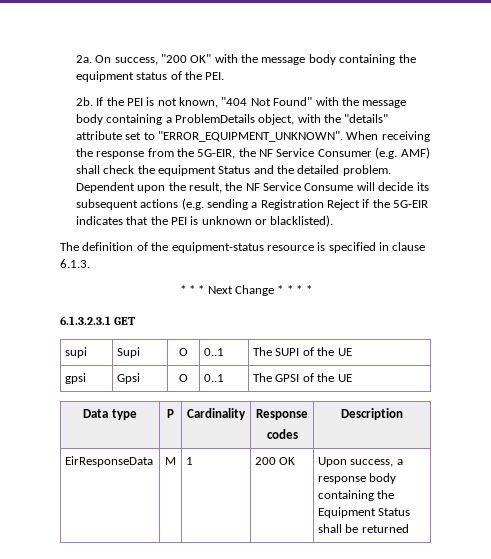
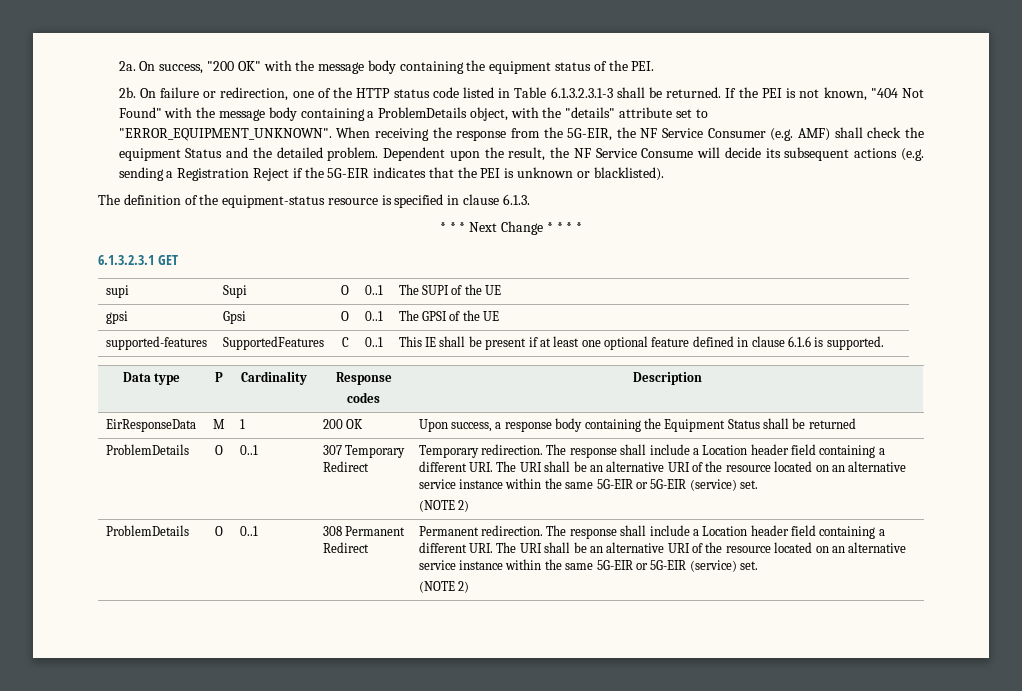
+ On failure or redirection, one of the HTTP status code listed in Table 6.1.3.2.3.1-3 shall be returned.
+ supported-features | SupportedFeatures | C | 0..1 | This IE shall be present if at least one optional feature defined in clause 6.1.6 is supported.
+ ProblemDetails | O | 0..1 | 307 Temporary Redirect | Temporary redirection. The response shall include a Location header field containing a different URI. The URI shall be an alternative URI of the resource located on an alternative service instance within the same 5G-EIR or 5G-EIR (service) set.
+ (NOTE 2)
+ ProblemDetails | O | 0..1 | 308 Permanent Redirect | Permanent redirection. The response shall include a Location header field containing a different URI. The URI shall be an alternative URI of the resource located on an alternative service instance within the same 5G-EIR or 5G-EIR (service) set.
+ (NOTE 2)

